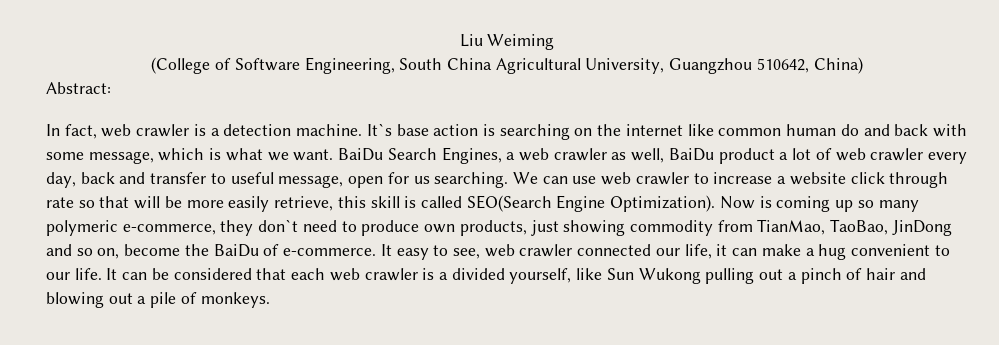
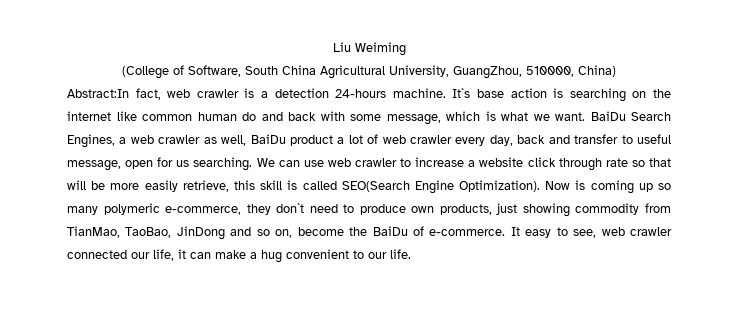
- (College of Software Engineering, South China Agricultural University, Guangzhou 510642, China)
+ (College of Software, South China Agricultural University, GuangZhou, 510000, China)
- Abstract:
- In fact, web crawler is a detection machine.
+ Abstract:In fact, web crawler is a detection 24-hours machine.
- It can be considered that each web crawler is a divided yourself, like Sun Wukong pulling out a pinch of hair and blowing out a pile of monkeys.

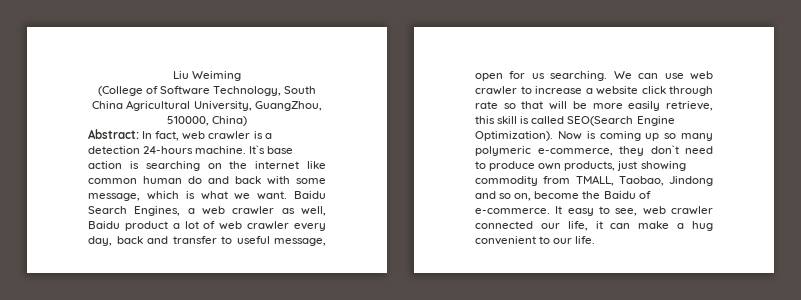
- (College of Software, South China Agricultural University, GuangZhou, 510000, China)
+ (College of Software Technology, South China Agricultural University, GuangZhou, 510000, China)
- Abstract:In fact, web crawler is a detection 24-hours machine.
+ Abstract: In fact, web crawler is a detection 24-hours machine.
- BaiDu Search Engines, a web crawler as well, BaiDu product a lot of web crawler every day, back and transfer to useful message, open for us searching.
+ Baidu Search Engines, a web crawler as well, Baidu product a lot of web crawler every day, back and transfer to useful message, open for us searching.
- Now is coming up so many polymeric e-commerce, they don`t need to produce own products, just showing commodity from TianMao, TaoBao, JinDong and so on, become the BaiDu of e-commerce.
+ Now is coming up so many polymeric e-commerce, they don`t need to produce own products, just showing commodity from TMALL, Taobao, Jindong and so on, become the Baidu of e-commerce.

